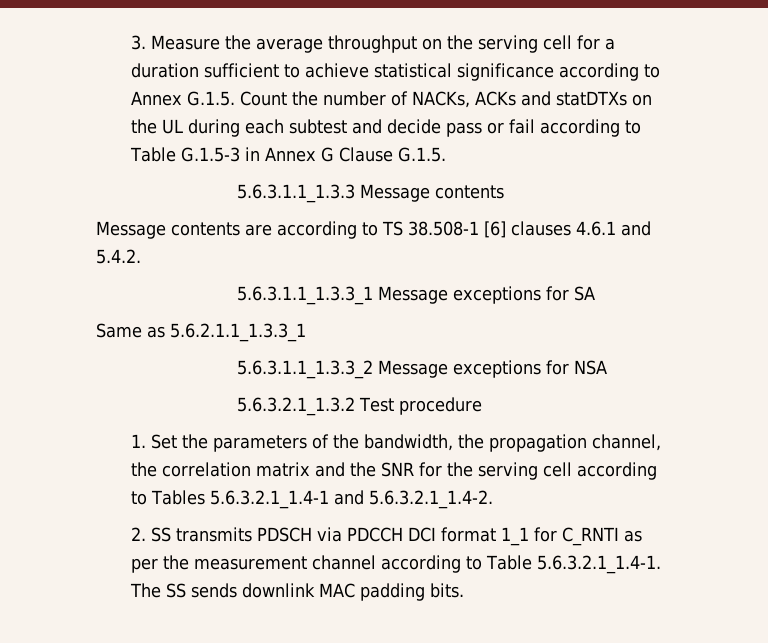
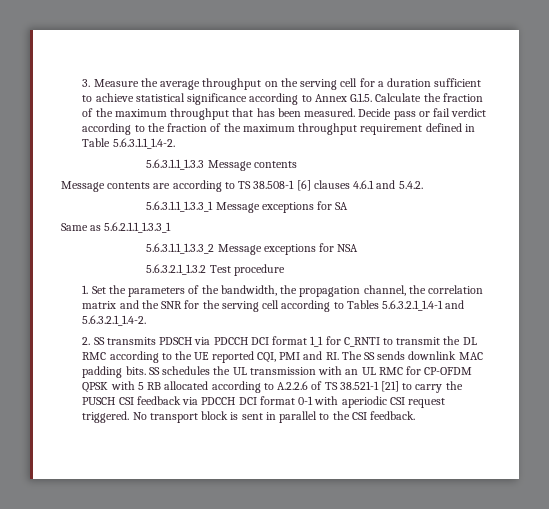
- 3. Measure the average throughput on the serving cell for a duration sufficient to achieve statistical significance according to Annex G.1.5. Count the number of NACKs, ACKs and statDTXs on the UL during each subtest and decide pass or fail according to Table G.1.5-3 in Annex G Clause G.1.5.
+ 3. Measure the average throughput on the serving cell for a duration sufficient to achieve statistical significance according to Annex G.1.5. Calculate the fraction of the maximum throughput that has been measured. Decide pass or fail verdict according to the fraction of the maximum throughput requirement defined in Table 5.6.3.1.1_1.4-2.
- 2. SS transmits PDSCH via PDCCH DCI format 1_1 for C_RNTI as per the measurement channel according to Table 5.6.3.2.1_1.4-1. The SS sends downlink MAC padding bits.
+ 2. SS transmits PDSCH via PDCCH DCI format 1_1 for C_RNTI to transmit the DL RMC according to the UE reported CQI, PMI and RI. The SS sends downlink MAC padding bits.
+ SS schedules the UL transmission with an UL RMC for CP-OFDM QPSK with 5 RB allocated according to A.2.2.6 of TS 38.521-1 [21] to carry the PUSCH CSI feedback via PDCCH DCI format 0-1 with aperiodic CSI request triggered. No transport block is sent in parallel to the CSI feedback.

